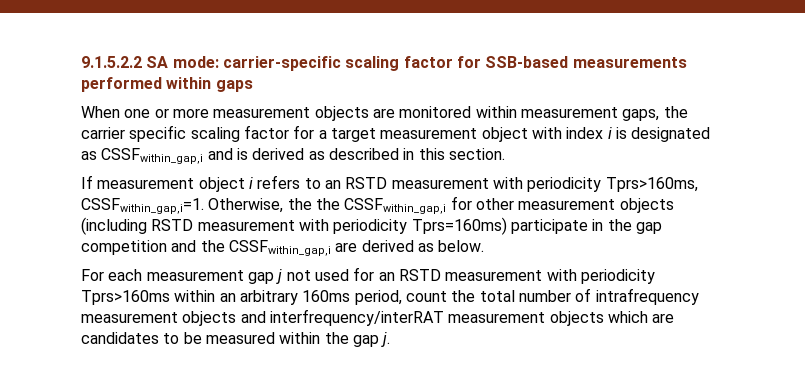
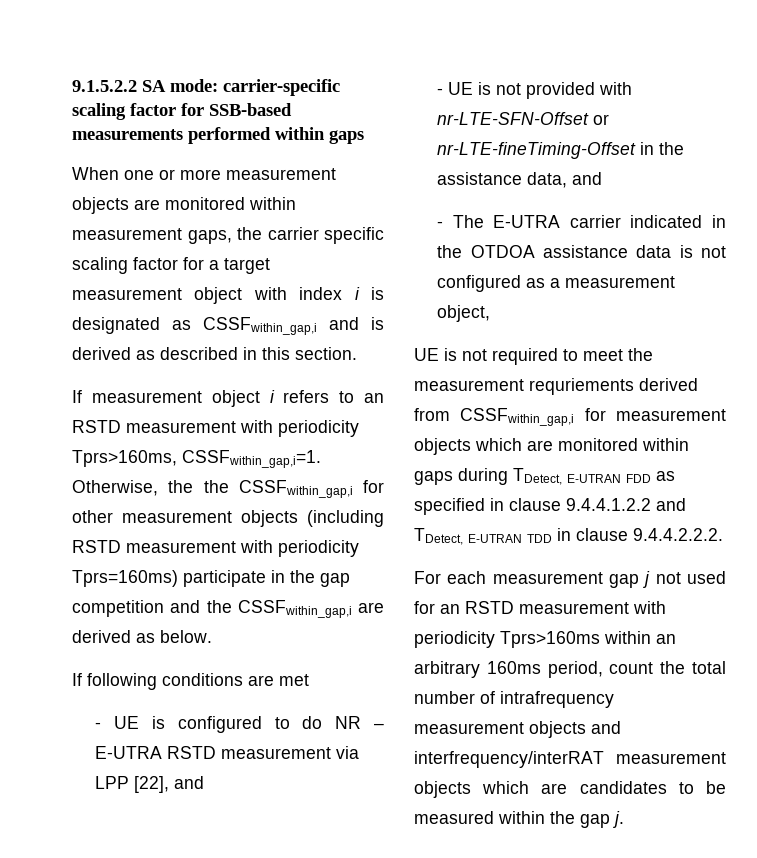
+ If following conditions are met
+ - UE is configured to do NR – E-UTRA RSTD measurement via LPP [22], and
+ - UE is not provided with nr-LTE-SFN-Offset or nr-LTE-fineTiming-Offset in the assistance data, and
+ - The E-UTRA carrier indicated in the OTDOA assistance data is not configured as a measurement object,
+ UE is not required to meet the measurement requriements derived from CSSFwithin_gap,i for measurement objects which are monitored within gaps during TDetect, E-UTRAN FDD as specified in clause 9.4.4.1.2.2 and TDetect, E-UTRAN TDD in clause 9.4.4.2.2.2.

